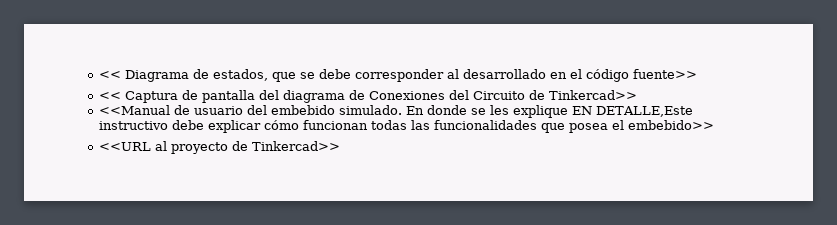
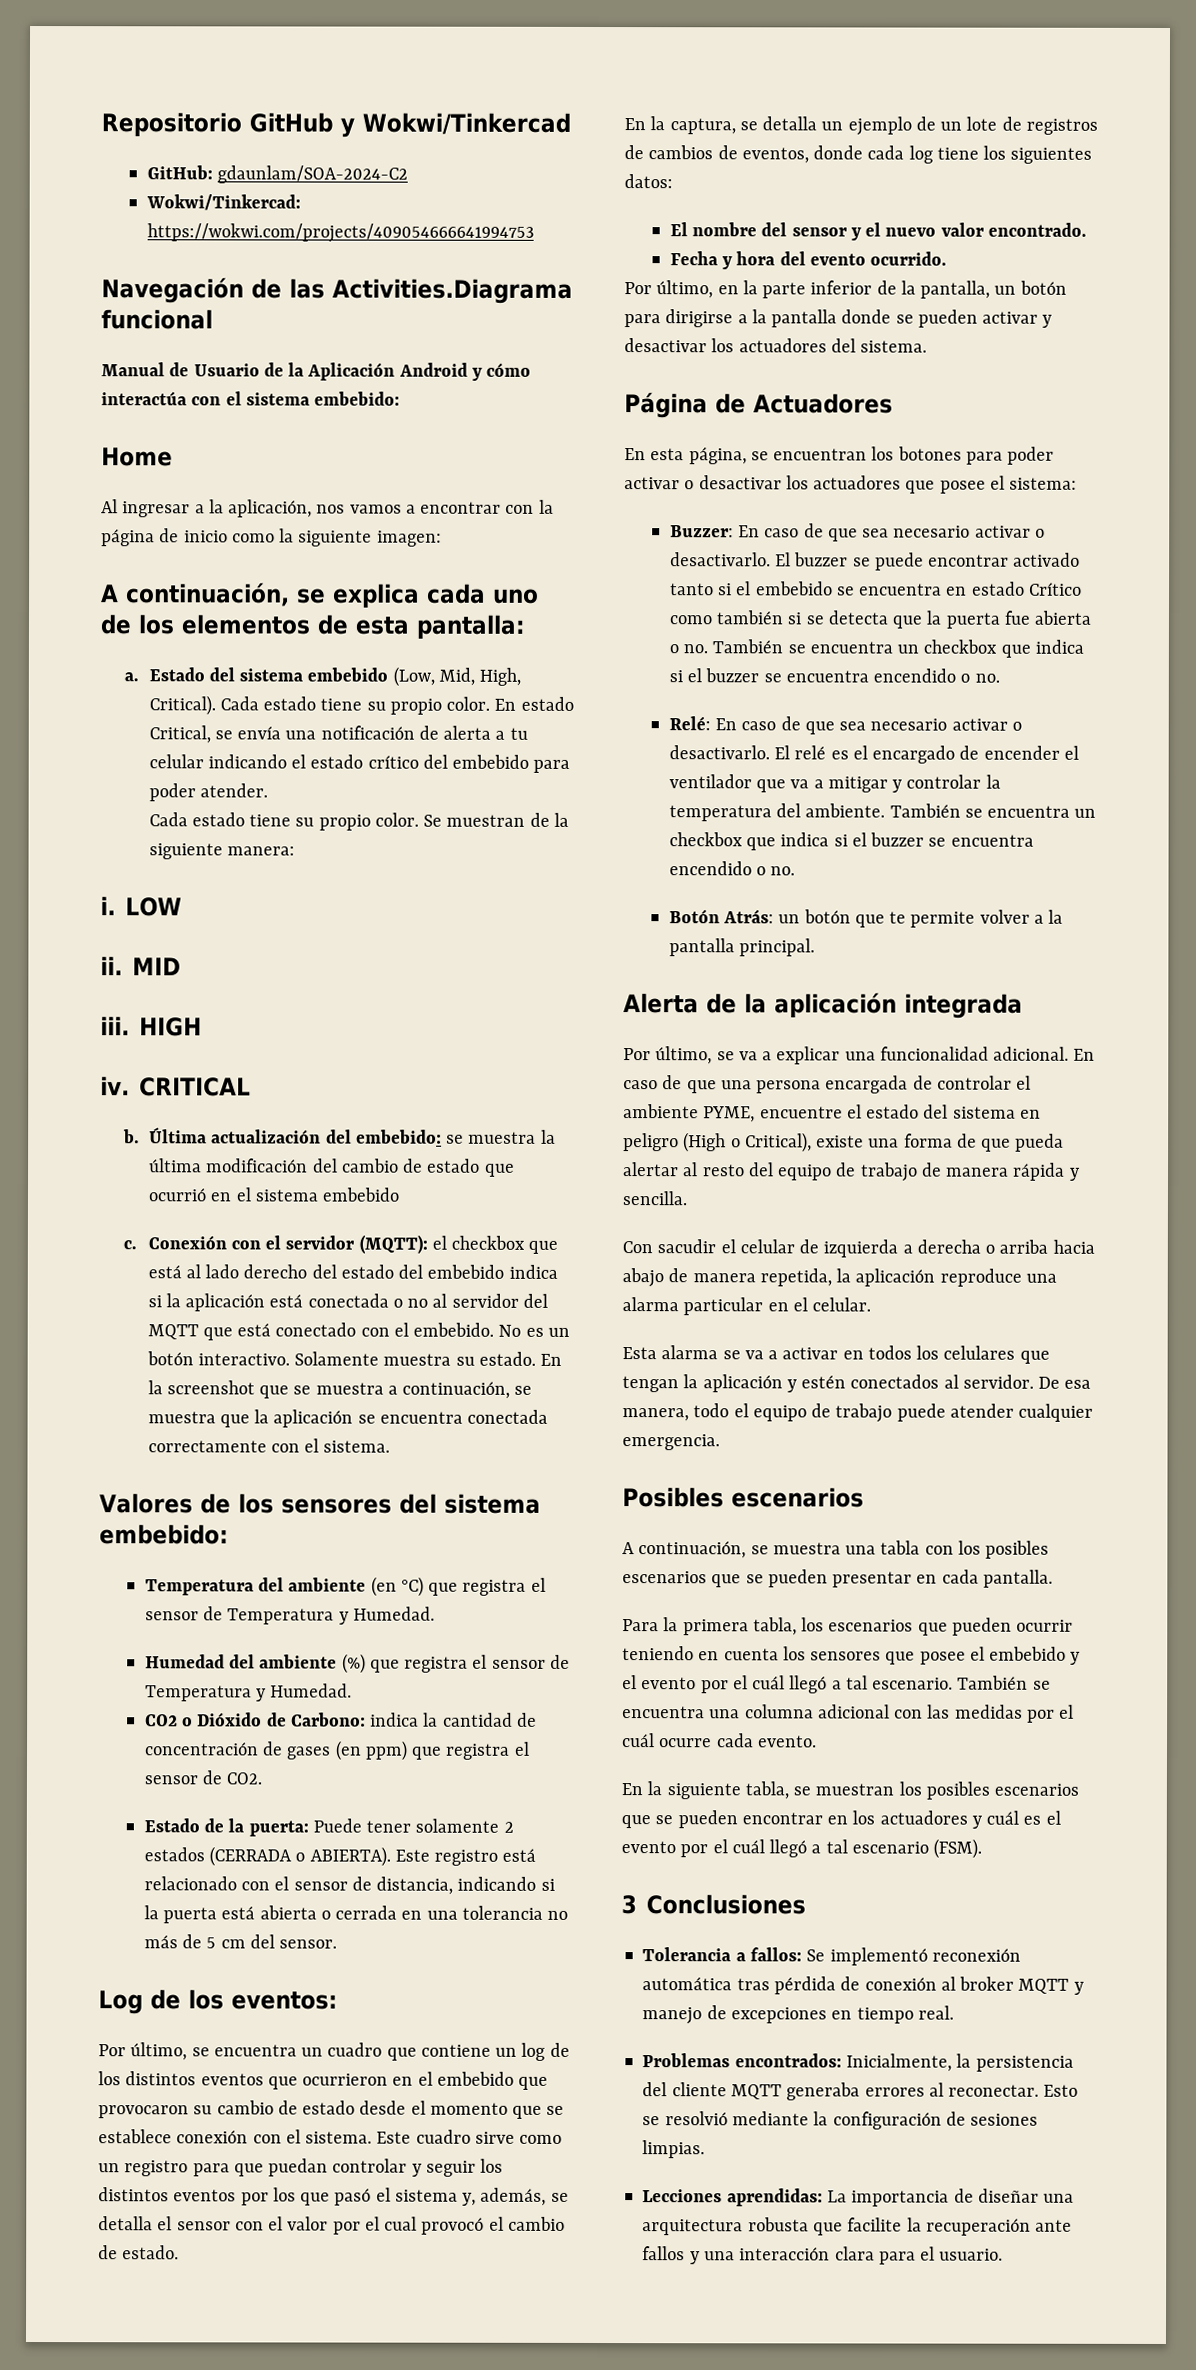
- << Diagrama de estados, que se debe corresponder al desarrollado en el código fuente>>
- << Captura de pantalla del diagrama de Conexiones del Circuito de Tinkercad>>
- <<Manual de usuario del embebido simulado. En donde se les explique EN DETALLE,Este instructivo debe explicar cómo funcionan todas las funcionalidades que posea el embebido>>
- <<URL al proyecto de Tinkercad>>
+ Repositorio GitHub y Wokwi/Tinkercad
+ GitHub: gdaunlam/SOA-2024-C2
+ Wokwi/Tinkercad: https://wokwi.com/projects/409054666641994753
+ Navegación de las Activities.Diagrama funcional
+ Manual de Usuario de la Aplicación Android y cómo interactúa con el sistema embebido:
+ Home
+ Al ingresar a la aplicación, nos vamos a encontrar con la página de inicio como la siguiente imagen:
+ A continuación, se explica cada uno de los elementos de esta pantalla:
+ a. Estado del sistema embebido (Low, Mid, High, Critical). Cada estado tiene su propio color. En estado Critical, se envía una notificación de alerta a tu celular indicando el estado crítico del embebido para poder atender.
+ Cada estado tiene su propio color. Se muestran de la siguiente manera:
+ i. LOW
+ ii. MID
+ iii. HIGH
+ iv. CRITICAL
+ b. Última actualización del embebido: se muestra la última modificación del cambio de estado que ocurrió en el sistema embebido
+ c. Conexión con el servidor (MQTT): el checkbox que está al lado derecho del estado del embebido indica si la aplicación está conectada o no al servidor del MQTT que está conectado con el embebido. No es un botón interactivo. Solamente muestra su estado. En la screenshot que se muestra a continuación, se muestra que la aplicación se encuentra conectada correctamente con el sistema.
+ Valores de los sensores del sistema embebido:
+ Temperatura del ambiente (en °C) que registra el sensor de Temperatura y Humedad.
+ Humedad del ambiente (%) que registra el sensor de Temperatura y Humedad.
+ CO2 o Dióxido de Carbono: indica la cantidad de concentración de gases (en ppm) que registra el sensor de CO2.
+ Estado de la puerta: Puede tener solamente 2 estados (CERRADA o ABIERTA). Este registro está relacionado con el sensor de distancia, indicando si la puerta está abierta o cerrada en una tolerancia no más de 5 cm del sensor.
+ Log de los eventos:
+ Por último, se encuentra un cuadro que contiene un log de los distintos eventos que ocurrieron en el embebido que provocaron su cambio de estado desde el momento que se establece conexión con el sistema. Este cuadro sirve como un registro para que puedan controlar y seguir los distintos eventos por los que pasó el sistema y, además, se detalla el sensor con el valor por el cual provocó el cambio de estado.
+ En la captura, se detalla un ejemplo de un lote de registros de cambios de eventos, donde cada log tiene los siguientes datos:
+ El nombre del sensor y el nuevo valor encontrado.
+ Fecha y hora del evento ocurrido.
+ Por último, en la parte inferior de la pantalla, un botón para dirigirse a la pantalla donde se pueden activar y desactivar los actuadores del sistema.
+ Página de Actuadores
+ En esta página, se encuentran los botones para poder activar o desactivar los actuadores que posee el sistema:
+ Buzzer: En caso de que sea necesario activar o desactivarlo. El buzzer se puede encontrar activado tanto si el embebido se encuentra en estado Crítico como también si se detecta que la puerta fue abierta o no. También se encuentra un checkbox que indica si el buzzer se encuentra encendido o no.
+ Relé: En caso de que sea necesario activar o desactivarlo. El relé es el encargado de encender el ventilador que va a mitigar y controlar la temperatura del ambiente. También se encuentra un checkbox que indica si el buzzer se encuentra encendido o no.
+ Botón Atrás: un botón que te permite volver a la pantalla principal.
+ Alerta de la aplicación integrada
+ Por último, se va a explicar una funcionalidad adicional. En caso de que una persona encargada de controlar el ambiente PYME, encuentre el estado del sistema en peligro (High o Critical), existe una forma de que pueda alertar al resto del equipo de trabajo de manera rápida y sencilla.
+ Con sacudir el celular de izquierda a derecha o arriba hacia abajo de manera repetida, la aplicación reproduce una alarma particular en el celular.
+ Esta alarma se va a activar en todos los celulares que tengan la aplicación y estén conectados al servidor. De esa manera, todo el equipo de trabajo puede atender cualquier emergencia.
+ Posibles escenarios
+ A continuación, se muestra una tabla con los posibles escenarios que se pueden presentar en cada pantalla.
+ Para la primera tabla, los escenarios que pueden ocurrir teniendo en cuenta los sensores que posee el embebido y el evento por el cuál llegó a tal escenario. También se encuentra una columna adicional con las medidas por el cuál ocurre cada evento.
+ En la siguiente tabla, se muestran los posibles escenarios que se pueden encontrar en los actuadores y cuál es el evento por el cuál llegó a tal escenario (FSM).
+ 3 Conclusiones
+ Tolerancia a fallos: Se implementó reconexión automática tras pérdida de conexión al broker MQTT y manejo de excepciones en tiempo real.
+ Problemas encontrados: Inicialmente, la persistencia del cliente MQTT generaba errores al reconectar. Esto se resolvió mediante la configuración de sesiones limpias.
+ Lecciones aprendidas: La importancia de diseñar una arquitectura robusta que facilite la recuperación ante fallos y una interacción clara para el usuario.

